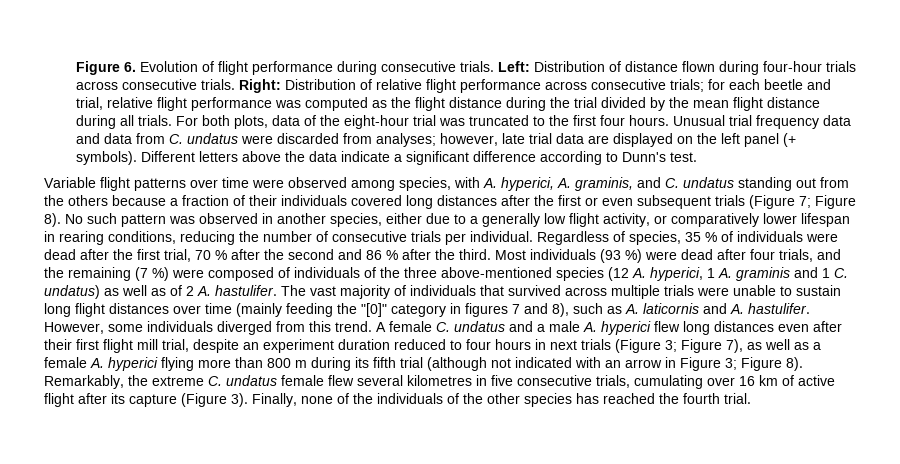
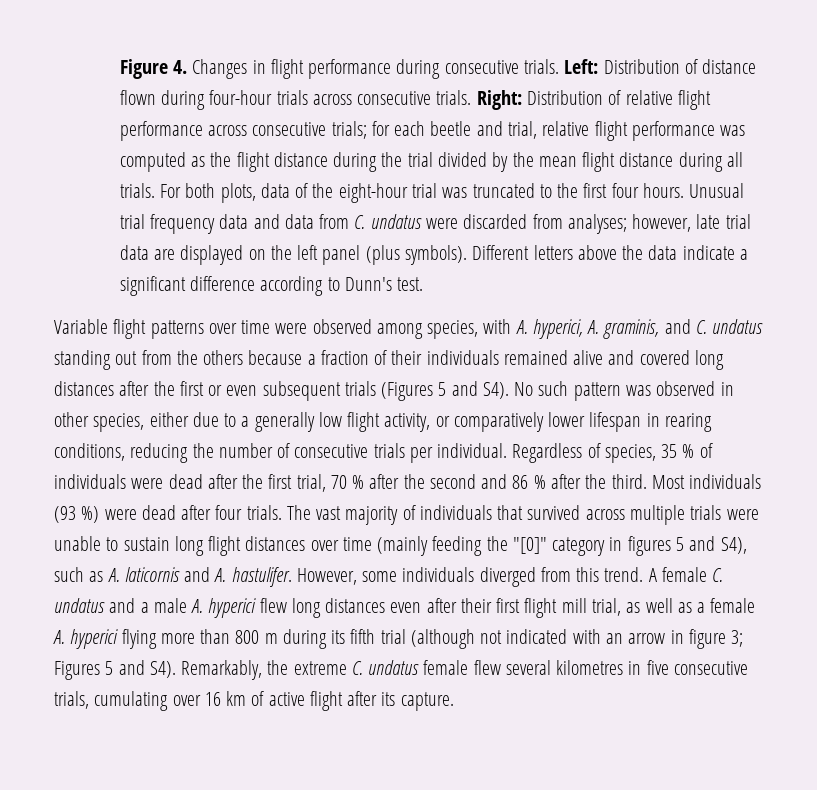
- Figure 6. Evolution of flight performance during consecutive trials.
+ Figure 4. Changes in flight performance during consecutive trials.
- Unusual trial frequency data and data from C. undatus were discarded from analyses; however, late trial data are displayed on the left panel (+ symbols).
+ Unusual trial frequency data and data from C. undatus were discarded from analyses; however, late trial data are displayed on the left panel (plus symbols).
- Variable flight patterns over time were observed among species, with A. hyperici, A. graminis, and C. undatus standing out from the others because a fraction of their individuals covered long distances after the first or even subsequent trials (Figure 7; Figure 8). No such pattern was observed in another species, either due to a generally low flight activity, or comparatively lower lifespan in rearing conditions, reducing the number of consecutive trials per individual.
+ Variable flight patterns over time were observed among species, with A. hyperici, A. graminis, and C. undatus standing out from the others because a fraction of their individuals remained alive and covered long distances after the first or even subsequent trials (Figures 5 and S4). No such pattern was observed in other species, either due to a generally low flight activity, or comparatively lower lifespan in rearing conditions, reducing the number of consecutive trials per individual.
- Most individuals (93 %) were dead after four trials, and the remaining (7 %) were composed of individuals of the three above-mentioned species (12 A. hyperici, 1 A. graminis and 1 C. undatus) as well as of 2 A. hastulifer.
+ Most individuals (93 %) were dead after four trials.
- The vast majority of individuals that survived across multiple trials were unable to sustain long flight distances over time (mainly feeding the "[0]" category in figures 7 and 8), such as A. laticornis and A. hastulifer.
+ The vast majority of individuals that survived across multiple trials were unable to sustain long flight distances over time (mainly feeding the "[0]" category in figures 5 and S4), such as A. laticornis and A. hastulifer.
- A female C. undatus and a male A. hyperici flew long distances even after their first flight mill trial, despite an experiment duration reduced to four hours in next trials (Figure 3; Figure 7), as well as a female A. hyperici flying more than 800 m during its fifth trial (although not indicated with an arrow in Figure 3; Figure 8). Remarkably, the extreme C. undatus female flew several kilometres in five consecutive trials, cumulating over 16 km of active flight after its capture (Figure 3). Finally, none of the individuals of the other species has reached the fourth trial.
+ A female C. undatus and a male A. hyperici flew long distances even after their first flight mill trial, as well as a female A. hyperici flying more than 800 m during its fifth trial (although not indicated with an arrow in figure 3; Figures 5 and S4). Remarkably, the extreme C. undatus female flew several kilometres in five consecutive trials, cumulating over 16 km of active flight after its capture.

